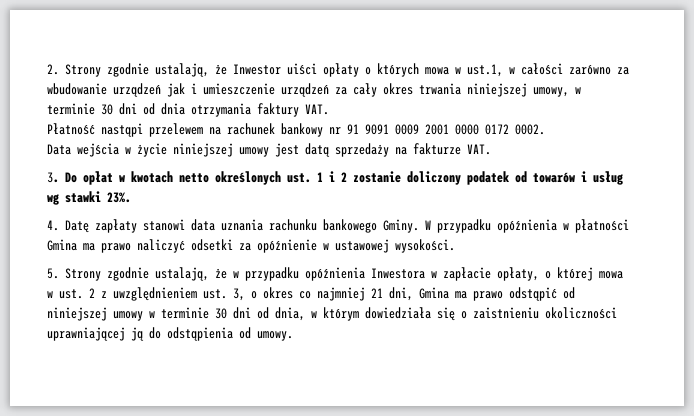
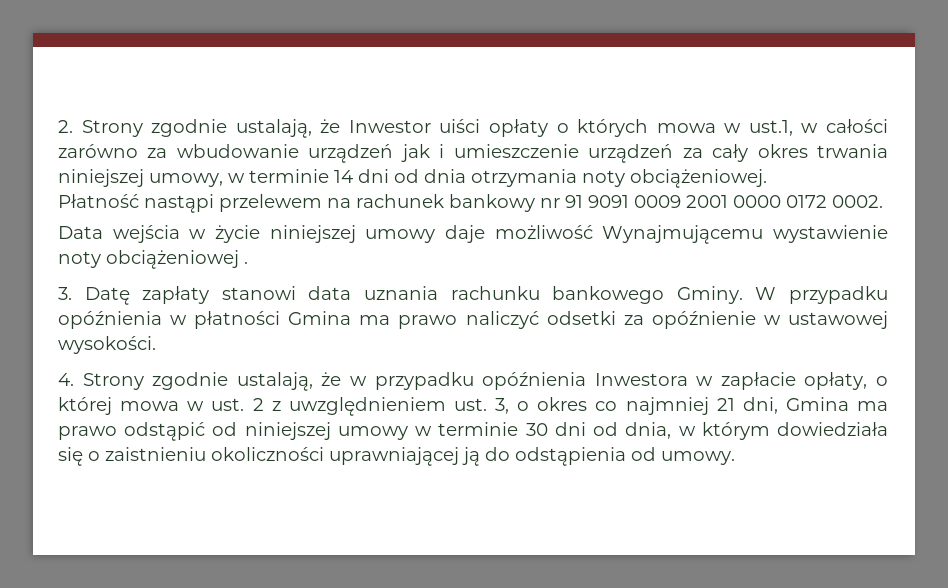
- 2. Strony zgodnie ustalają, że Inwestor uiści opłaty o których mowa w ust.1, w całości zarówno za wbudowanie urządzeń jak i umieszczenie urządzeń za cały okres trwania niniejszej umowy, w terminie 30 dni od dnia otrzymania faktury VAT.
+ 2. Strony zgodnie ustalają, że Inwestor uiści opłaty o których mowa w ust.1, w całości zarówno za wbudowanie urządzeń jak i umieszczenie urządzeń za cały okres trwania niniejszej umowy, w terminie 14 dni od dnia otrzymania noty obciążeniowej.
- Data wejścia w życie niniejszej umowy jest datą sprzedaży na fakturze VAT.
- 3. Do opłat w kwotach netto określonych ust. 1 i 2 zostanie doliczony podatek od towarów i usług wg stawki 23%.
- 4. Datę zapłaty stanowi data uznania rachunku bankowego Gminy.
+ Data wejścia w życie niniejszej umowy daje możliwość Wynajmującemu wystawienie noty obciążeniowej .
+ 3. Datę zapłaty stanowi data uznania rachunku bankowego Gminy.
- 5. Strony zgodnie ustalają, że w przypadku opóźnienia Inwestora w zapłacie opłaty, o której mowa w ust. 2 z uwzględnieniem ust. 3, o okres co najmniej 21 dni, Gmina ma prawo odstąpić od niniejszej umowy w terminie 30 dni od dnia, w którym dowiedziała się o zaistnieniu okoliczności uprawniającej ją do odstąpienia od umowy.
+ 4. Strony zgodnie ustalają, że w przypadku opóźnienia Inwestora w zapłacie opłaty, o której mowa w ust. 2 z uwzględnieniem ust. 3, o okres co najmniej 21 dni, Gmina ma prawo odstąpić od niniejszej umowy w terminie 30 dni od dnia, w którym dowiedziała się o zaistnieniu okoliczności uprawniającej ją do odstąpienia od umowy.

